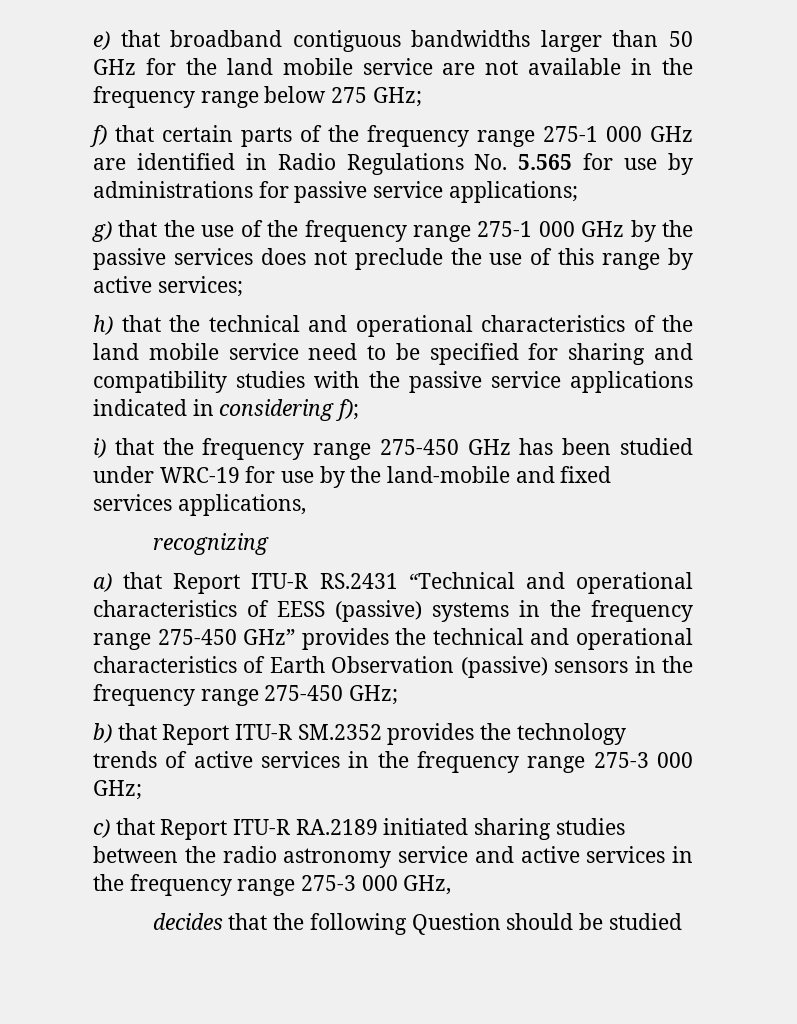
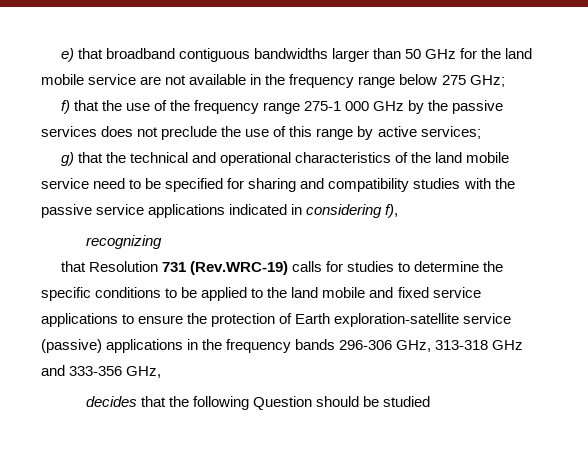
- f) that certain parts of the frequency range 275-1 000 GHz are identified in Radio Regulations No. 5.565 for use by administrations for passive service applications;
- g) that the use of the frequency range 275-1 000 GHz by the passive services does not preclude the use of this range by active services;
+ f) that the use of the frequency range 275-1 000 GHz by the passive services does not preclude the use of this range by active services;
- h) that the technical and operational characteristics of the land mobile service need to be specified for sharing and compatibility studies with the passive service applications indicated in considering f);
- i) that the frequency range 275-450 GHz has been studied under WRC-19 for use by the land-mobile and fixed services applications,
+ g) that the technical and operational characteristics of the land mobile service need to be specified for sharing and compatibility studies with the passive service applications indicated in considering f),
  recognizing
- a) that Report ITU-R RS.2431 “Technical and operational characteristics of EESS (passive) systems in the frequency range 275-450 GHz” provides the technical and operational characteristics of Earth Observation (passive) sensors in the frequency range 275-450 GHz;
- b) that Report ITU-R SM.2352 provides the technology trends of active services in the frequency range 275-3 000 GHz;
- c) that Report ITU-R RA.2189 initiated sharing studies between the radio astronomy service and active services in the frequency range 275-3 000 GHz,
+ that Resolution 731 (Rev.WRC-19) calls for studies to determine the specific conditions to be applied to the land mobile and fixed service applications to ensure the protection of Earth exploration-satellite service (passive) applications in the frequency bands 296-306 GHz, 313-318 GHz and 333-356 GHz,

